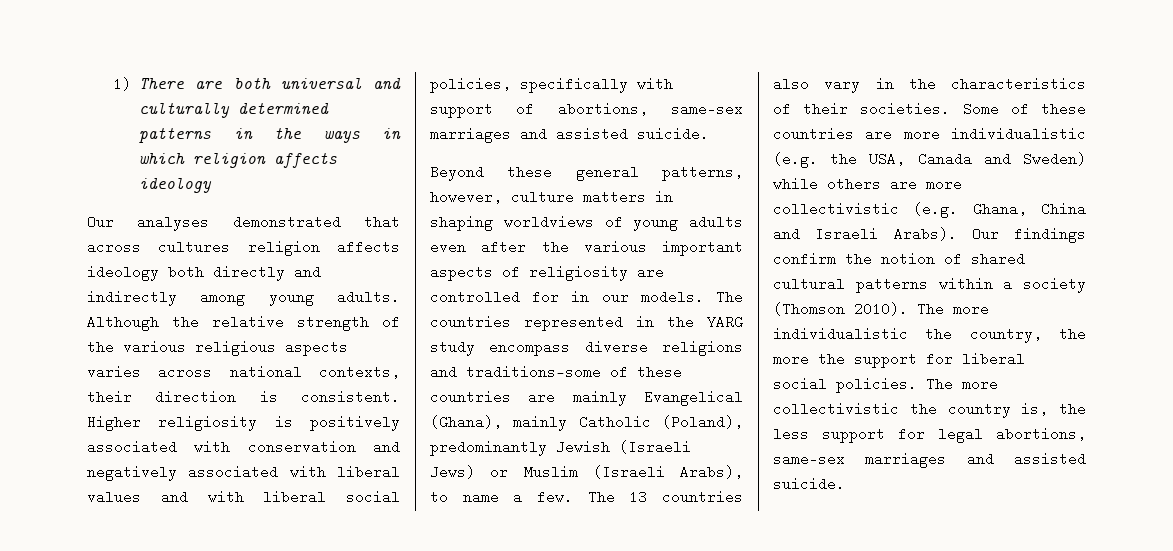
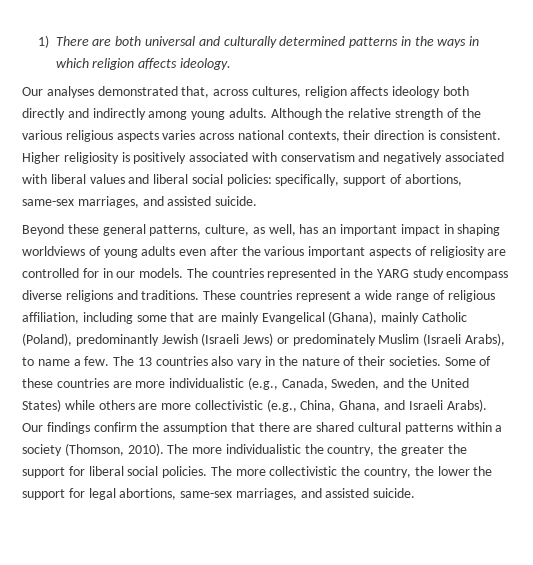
- 1) There are both universal and culturally determined patterns in the ways in which religion affects ideology
+ 1) There are both universal and culturally determined patterns in the ways in which religion affects ideology.
- Our analyses demonstrated that across cultures religion affects ideology both directly and indirectly among young adults.
+ Our analyses demonstrated that, across cultures, religion affects ideology both directly and indirectly among young adults.
- Higher religiosity is positively associated with conservation and negatively associated with liberal values and with liberal social policies, specifically with support of abortions, same-sex marriages and assisted suicide.
+ Higher religiosity is positively associated with conservatism and negatively associated with liberal values and liberal social policies: specifically, support of abortions, same-sex marriages, and assisted suicide.
- Beyond these general patterns, however, culture matters in shaping worldviews of young adults even after the various important aspects of religiosity are controlled for in our models.
+ Beyond these general patterns, culture, as well, has an important impact in shaping worldviews of young adults even after the various important aspects of religiosity are controlled for in our models.
- The countries represented in the YARG study encompass diverse religions and traditions—some of these countries are mainly Evangelical (Ghana), mainly Catholic (Poland), predominantly Jewish (Israeli Jews) or Muslim (Israeli Arabs), to name a few.
+ The countries represented in the YARG study encompass diverse religions and traditions. These countries represent a wide range of religious affiliation, including some that are mainly Evangelical (Ghana), mainly Catholic (Poland), predominantly Jewish (Israeli Jews) or predominately Muslim (Israeli Arabs), to name a few.
- The 13 countries also vary in the characteristics of their societies.
+ The 13 countries also vary in the nature of their societies.
- Some of these countries are more individualistic (e.g. the USA, Canada and Sweden) while others are more collectivistic (e.g. Ghana, China and Israeli Arabs).
+ Some of these countries are more individualistic (e.g., Canada, Sweden, and the United States) while others are more collectivistic (e.g., China, Ghana, and Israeli Arabs).
- Our findings confirm the notion of shared cultural patterns within a society (Thomson 2010).
+ Our findings confirm the assumption that there are shared cultural patterns within a society (Thomson, 2010).
- The more individualistic the country, the more the support for liberal social policies.
+ The more individualistic the country, the greater the support for liberal social policies.
- The more collectivistic the country is, the less support for legal abortions, same-sex marriages and assisted suicide.
+ The more collectivistic the country, the lower the support for legal abortions, same-sex marriages, and assisted suicide.

